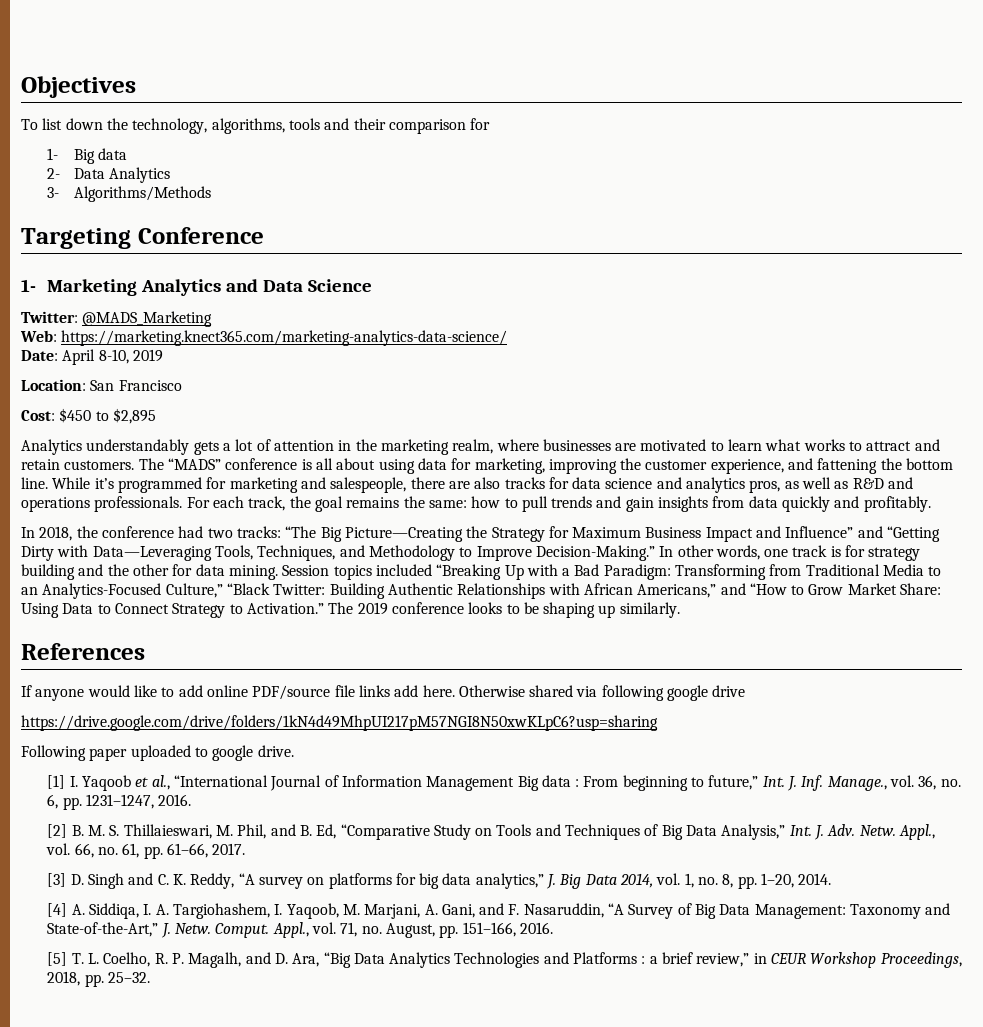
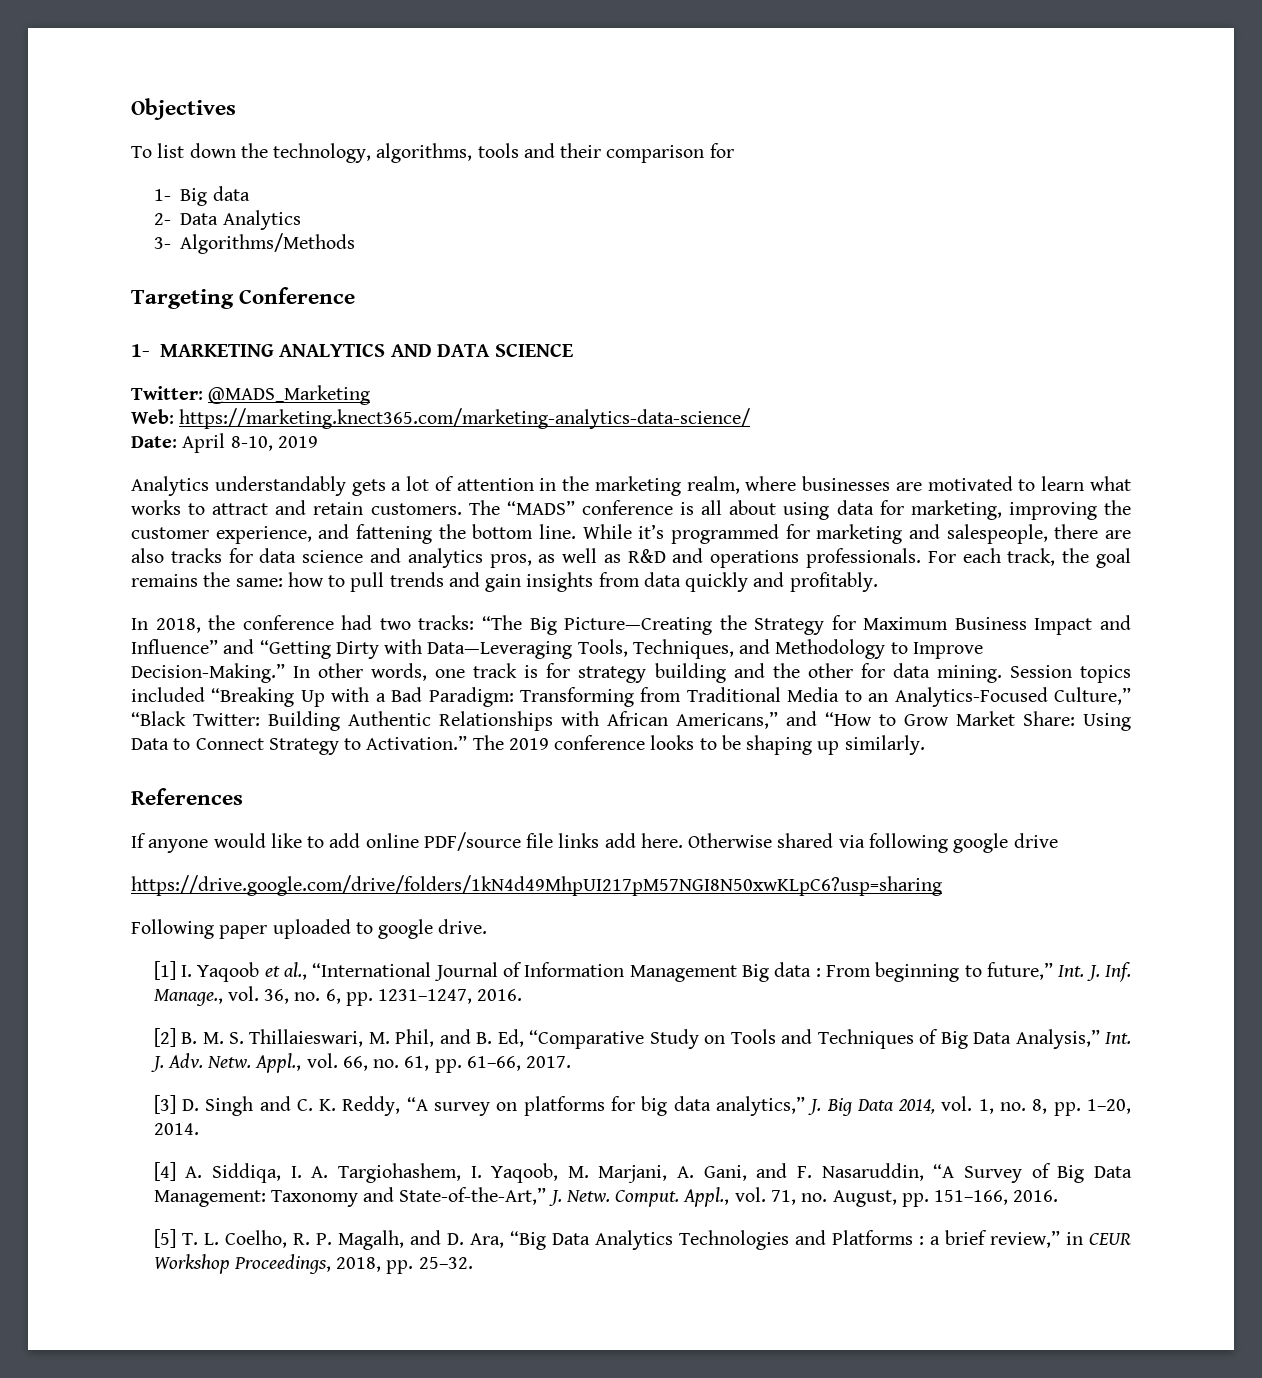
- 1- Marketing Analytics and Data Science
+ 1- MARKETING ANALYTICS AND DATA SCIENCE
- Location: San Francisco
- Cost: $450 to $2,895

